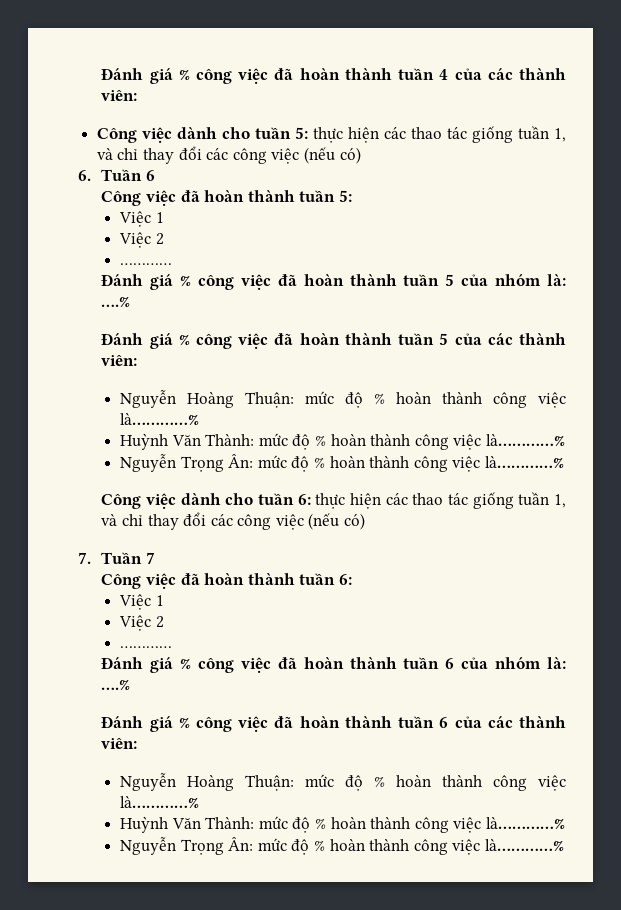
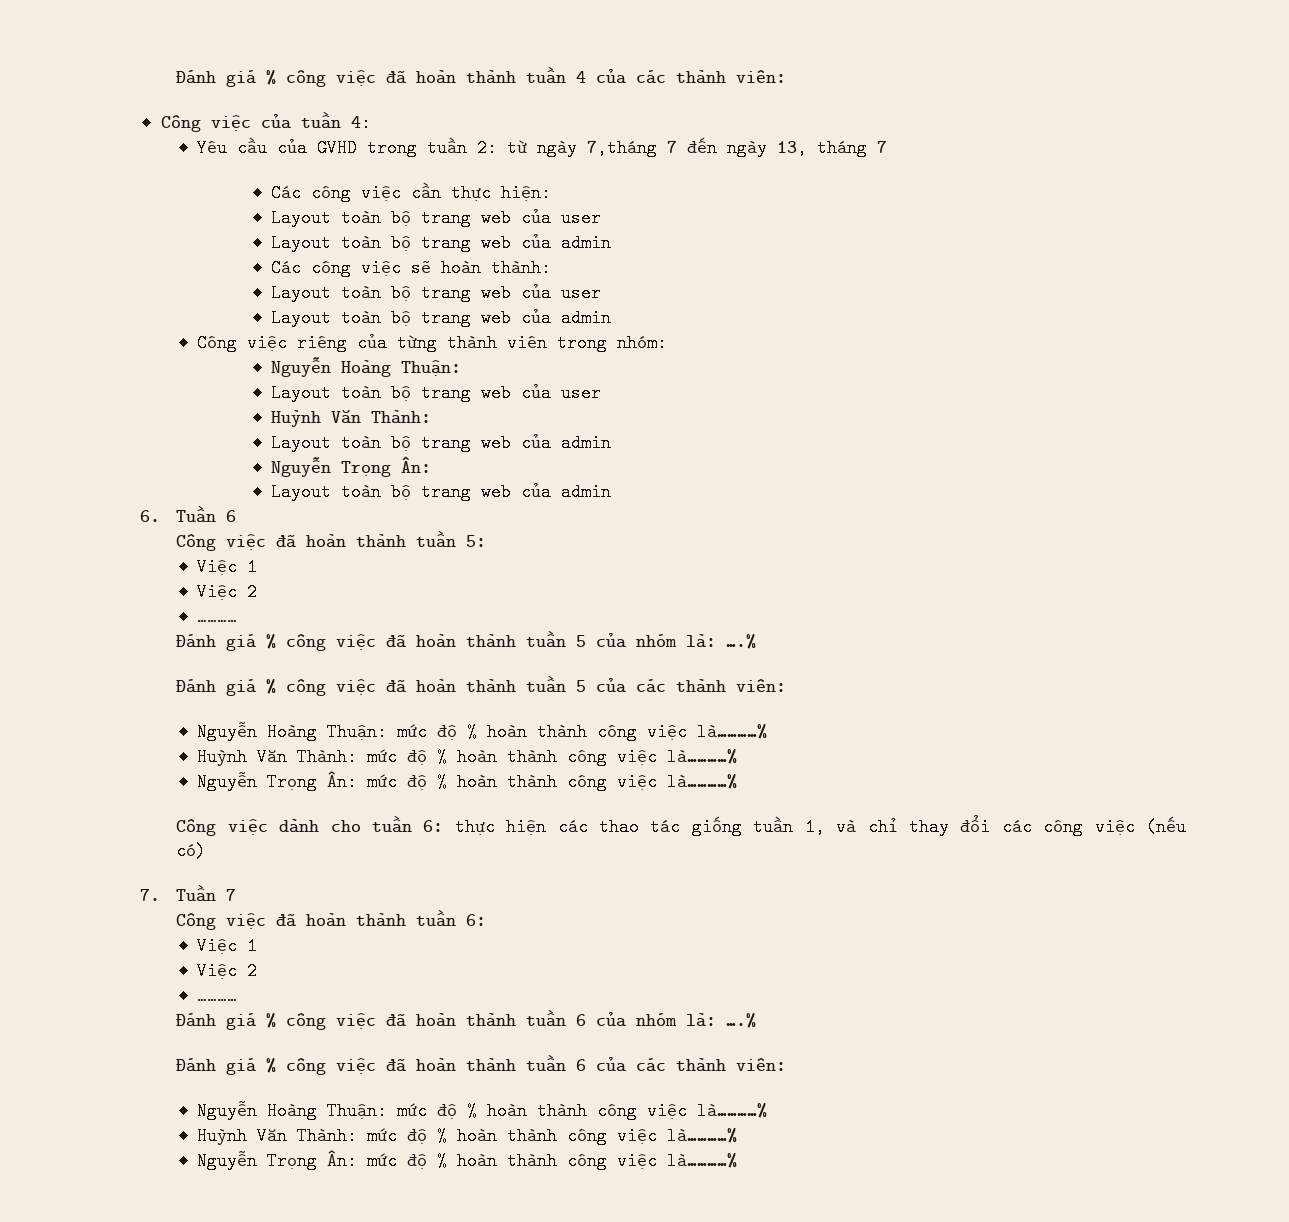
- Công việc dành cho tuần 5: thực hiện các thao tác giống tuần 1, và chỉ thay đổi các công việc (nếu có)
+ Công việc của tuần 4:
+ Yêu cầu của GVHD trong tuần 2: từ ngày 7,tháng 7 đến ngày 13, tháng 7
+ Các công việc cần thực hiện:
+ Layout toàn bộ trang web của user
+ Layout toàn bộ trang web của admin
+ Các công việc sẽ hoàn thành:
+ Layout toàn bộ trang web của user
+ Layout toàn bộ trang web của admin
+ Công việc riêng của từng thành viên trong nhóm:
+ Nguyễn Hoàng Thuận:
+ Layout toàn bộ trang web của user
+ Huỳnh Văn Thành:
+ Layout toàn bộ trang web của admin
+ Nguyễn Trọng Ân:
+ Layout toàn bộ trang web của admin

